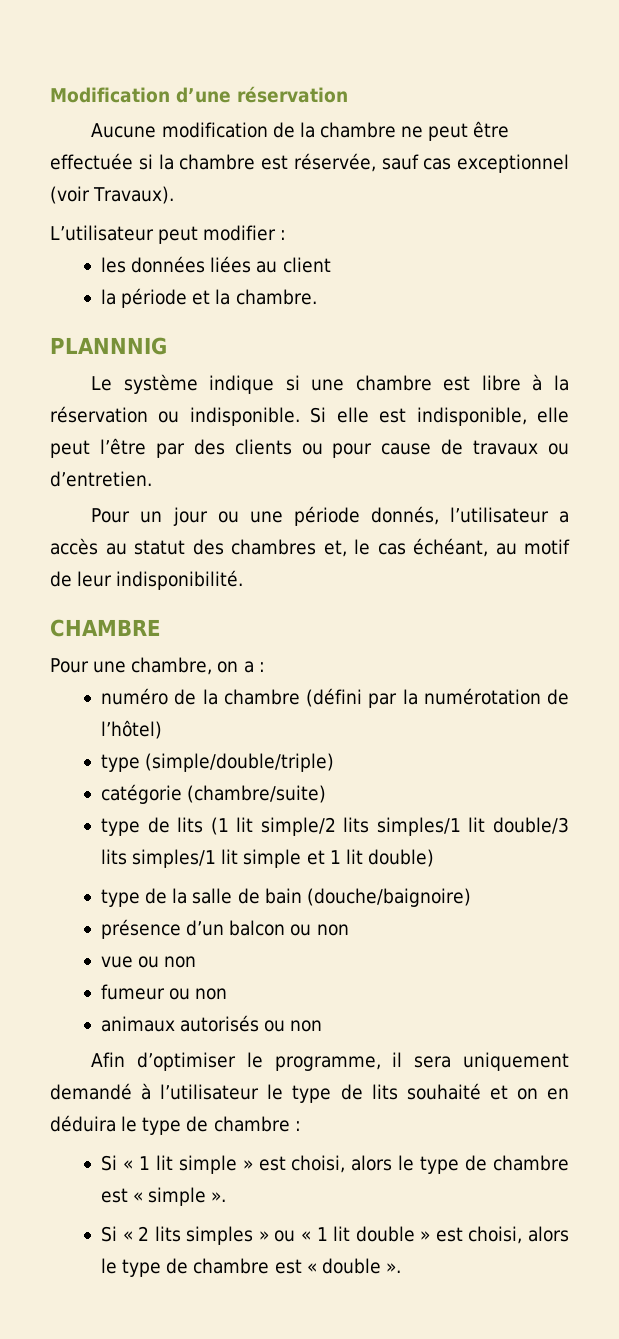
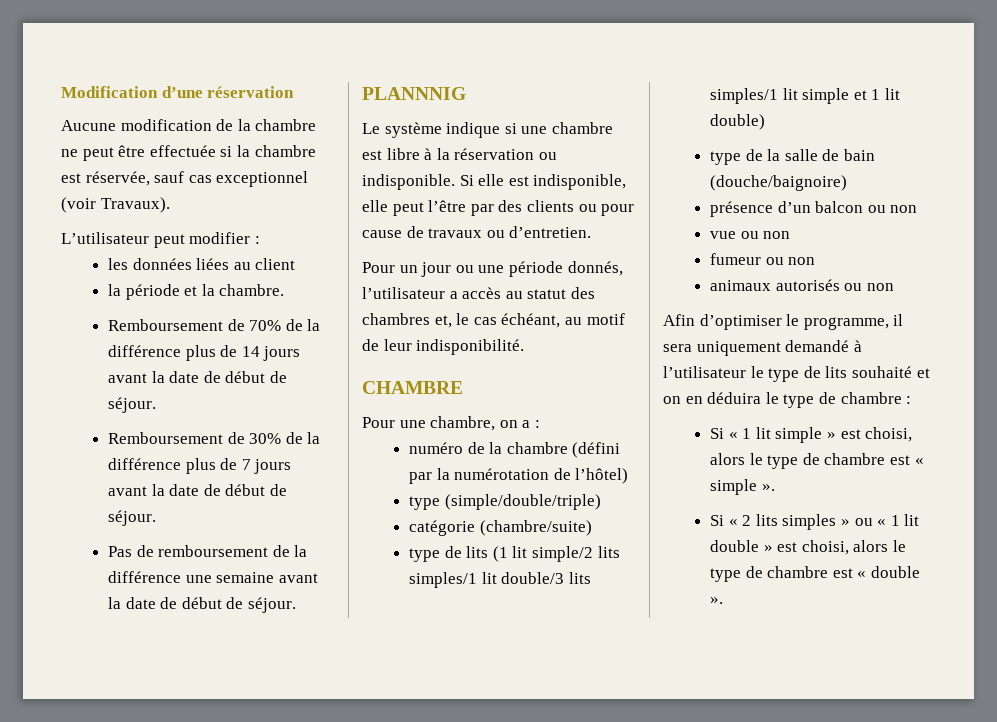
+ Remboursement de 70% de la différence plus de 14 jours avant la date de début de séjour.
+ Remboursement de 30% de la différence plus de 7 jours avant la date de début de séjour.
+ Pas de remboursement de la différence une semaine avant la date de début de séjour.

